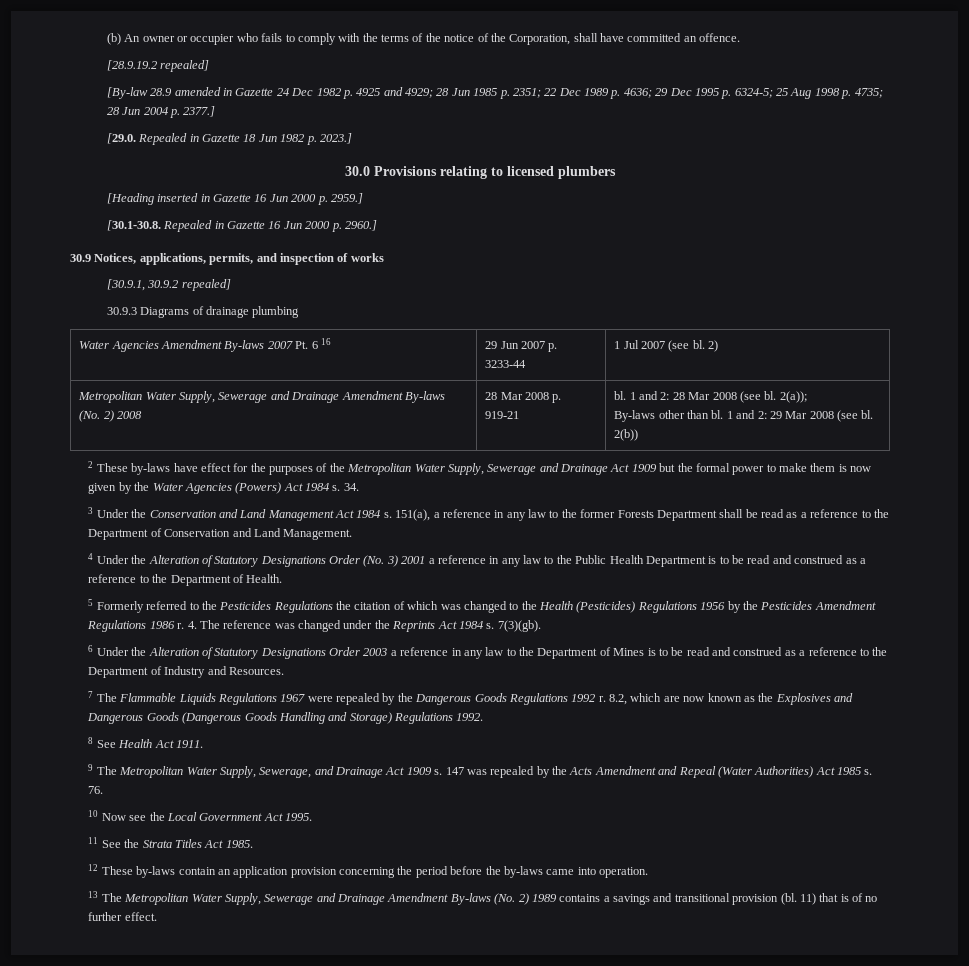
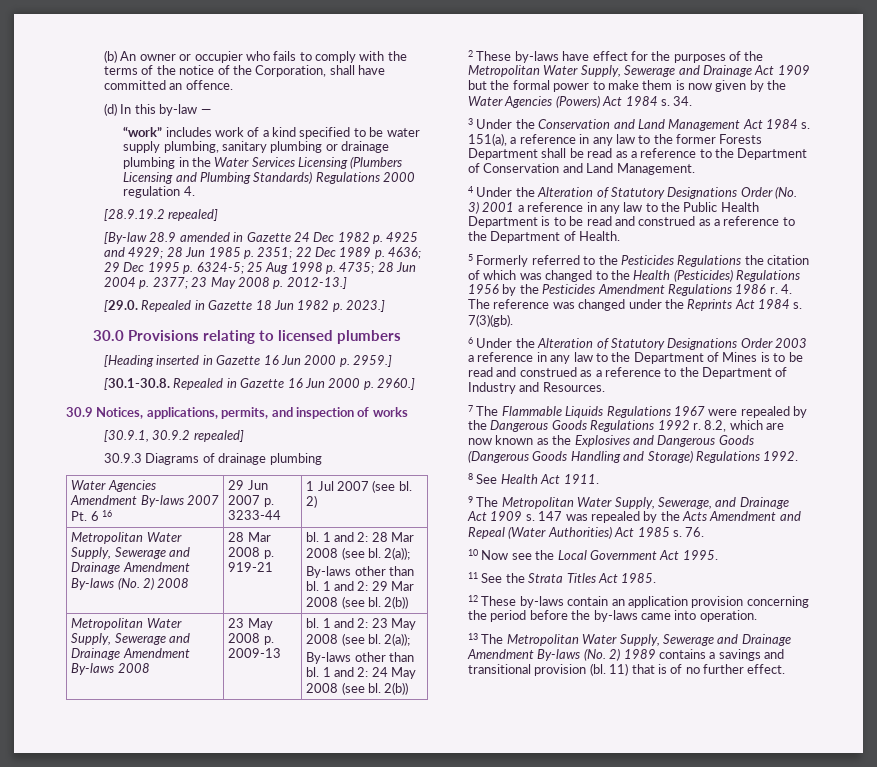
+ (d) In this by-law —
+ “work” includes work of a kind specified to be water supply plumbing, sanitary plumbing or drainage plumbing in the Water Services Licensing (Plumbers Licensing and Plumbing Standards) Regulations 2000 regulation 4.
- [By-law 28.9 amended in Gazette 24 Dec 1982 p. 4925 and 4929; 28 Jun 1985 p. 2351; 22 Dec 1989 p. 4636; 29 Dec 1995 p. 6324-5; 25 Aug 1998 p. 4735; 28 Jun 2004 p. 2377.]
+ [By-law 28.9 amended in Gazette 24 Dec 1982 p. 4925 and 4929; 28 Jun 1985 p. 2351; 22 Dec 1989 p. 4636; 29 Dec 1995 p. 6324-5; 25 Aug 1998 p. 4735; 28 Jun 2004 p. 2377; 23 May 2008 p. 2012-13.]
+ Metropolitan Water Supply, Sewerage and Drainage Amendment By-laws 2008 | 23 May 2008 p. 2009-13 | bl. 1 and 2: 23 May 2008 (see bl. 2(a));
+ By-laws other than bl. 1 and 2: 24 May 2008 (see bl. 2(b))

